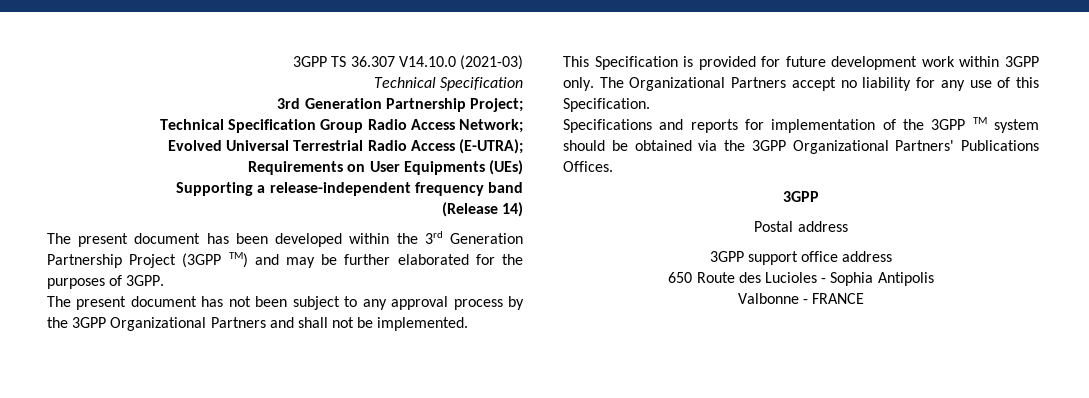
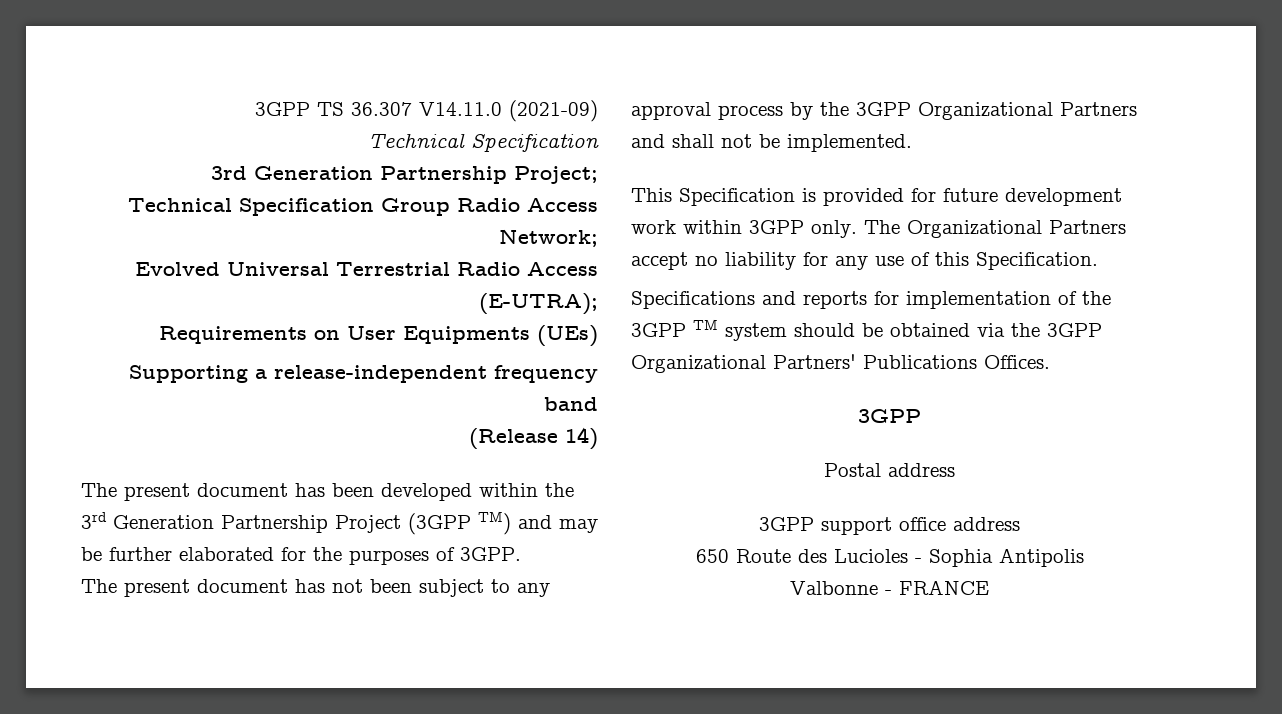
- 3GPP TS 36.307 V14.10.0 (2021-03)
+ 3GPP TS 36.307 V14.11.0 (2021-09)

